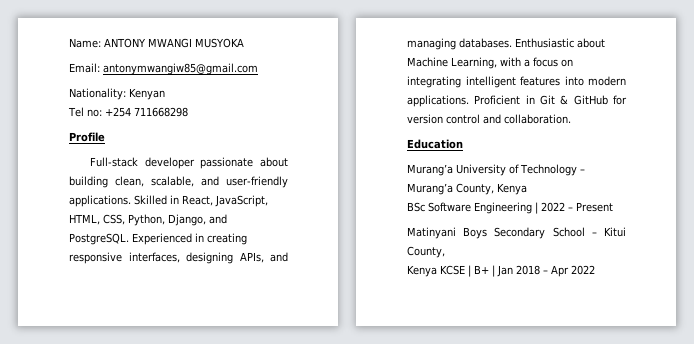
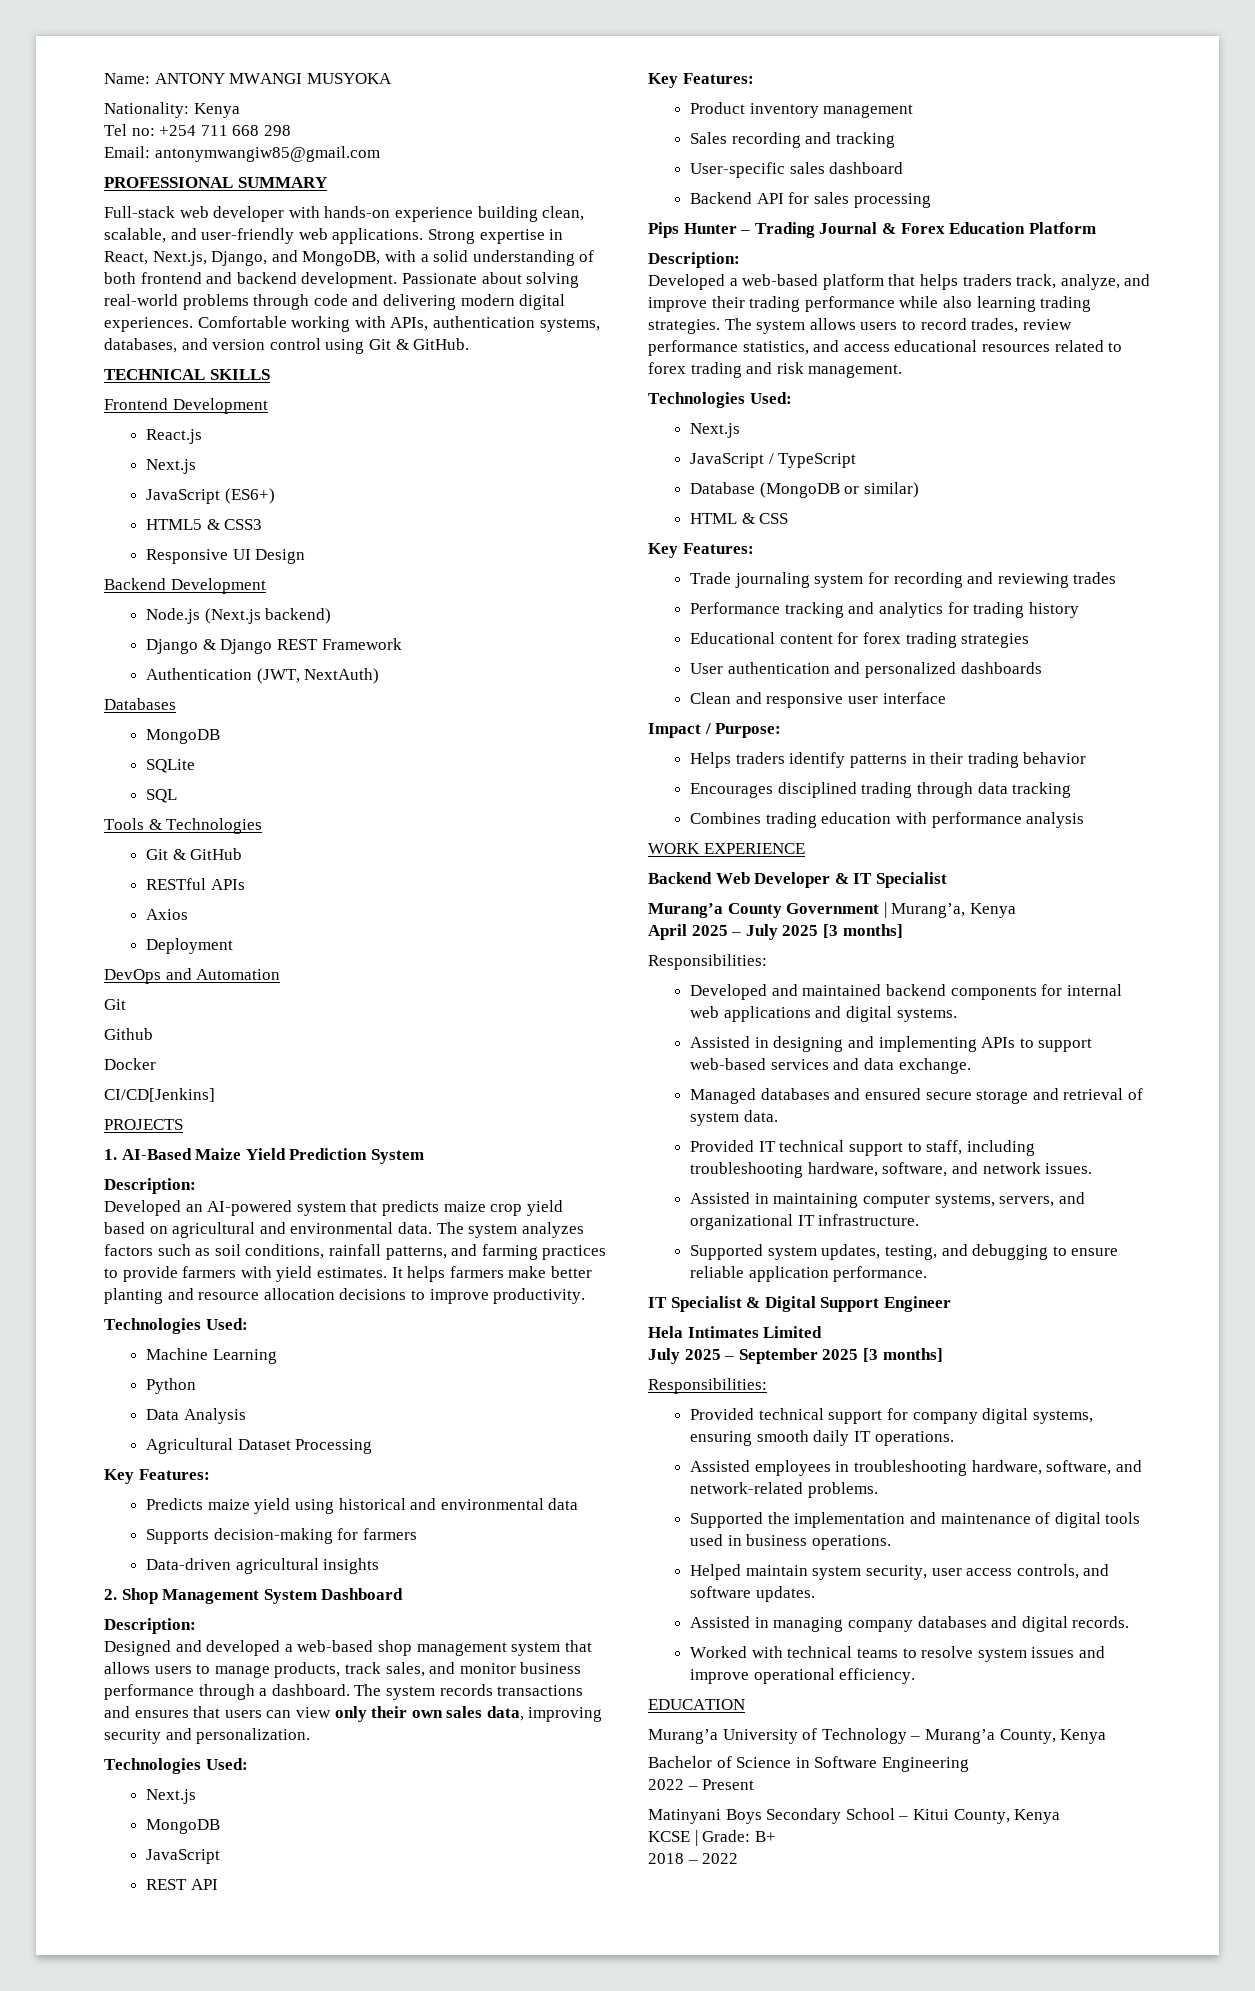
- Email: antonymwangiw85@gmail.com
- Nationality: Kenyan
+ Nationality: Kenya
- Tel no: +254 711668298
- Profile
- Full-stack developer passionate about building clean, scalable, and user-friendly applications. Skilled in React, JavaScript, HTML, CSS, Python, Django, and PostgreSQL. Experienced in creating responsive interfaces, designing APIs, and managing databases. Enthusiastic about Machine Learning, with a focus on integrating intelligent features into modern applications. Proficient in Git & GitHub for version control and collaboration.
- Education
+ Tel no: +254 711 668 298
+ Email: antonymwangiw85@gmail.com
+ PROFESSIONAL SUMMARY
+ Full-stack web developer with hands-on experience building clean, scalable, and user-friendly web applications. Strong expertise in React, Next.js, Django, and MongoDB, with a solid understanding of both frontend and backend development. Passionate about solving real-world problems through code and delivering modern digital experiences. Comfortable working with APIs, authentication systems, databases, and version control using Git & GitHub.
+ TECHNICAL SKILLS
+ Frontend Development
+ React.js
+ Next.js
+ JavaScript (ES6+)
+ HTML5 & CSS3
+ Responsive UI Design
+ Backend Development
+ Node.js (Next.js backend)
+ Django & Django REST Framework
+ Authentication (JWT, NextAuth)
+ Databases
+ MongoDB
+ SQLite
+ SQL
+ Tools & Technologies
+ Git & GitHub
+ RESTful APIs
+ Axios
+ Deployment
+ DevOps and Automation
+ Git
+ Github
+ Docker
+ CI/CD[Jenkins]
+ PROJECTS
+ 1. AI-Based Maize Yield Prediction System
+ Description:
+ Developed an AI-powered system that predicts maize crop yield based on agricultural and environmental data. The system analyzes factors such as soil conditions, rainfall patterns, and farming practices to provide farmers with yield estimates. It helps farmers make better planting and resource allocation decisions to improve productivity.
+ Technologies Used:
+ Machine Learning
+ Python
+ Data Analysis
+ Agricultural Dataset Processing
+ Key Features:
+ Predicts maize yield using historical and environmental data
+ Supports decision-making for farmers
+ Data-driven agricultural insights
+ 2. Shop Management System Dashboard
+ Description:
+ Designed and developed a web-based shop management system that allows users to manage products, track sales, and monitor business performance through a dashboard. The system records transactions and ensures that users can view only their own sales data, improving security and personalization.
+ Technologies Used:
+ Next.js
+ MongoDB
+ JavaScript
+ REST API
+ Key Features:
+ Product inventory management
+ Sales recording and tracking
+ User-specific sales dashboard
+ Backend API for sales processing
+ Pips Hunter – Trading Journal & Forex Education Platform
+ Description:
+ Developed a web-based platform that helps traders track, analyze, and improve their trading performance while also learning trading strategies. The system allows users to record trades, review performance statistics, and access educational resources related to forex trading and risk management.
+ Technologies Used:
+ Next.js
+ JavaScript / TypeScript
+ Database (MongoDB or similar)
+ HTML & CSS
+ Key Features:
+ Trade journaling system for recording and reviewing trades
+ Performance tracking and analytics for trading history
+ Educational content for forex trading strategies
+ User authentication and personalized dashboards
+ Clean and responsive user interface
+ Impact / Purpose:
+ Helps traders identify patterns in their trading behavior
+ Encourages disciplined trading through data tracking
+ Combines trading education with performance analysis
+ WORK EXPERIENCE
+ Backend Web Developer & IT Specialist
+ Murang’a County Government | Murang’a, Kenya
+ April 2025 – July 2025 [3 months]
+ Responsibilities:
+ Developed and maintained backend components for internal web applications and digital systems.
+ Assisted in designing and implementing APIs to support web-based services and data exchange.
+ Managed databases and ensured secure storage and retrieval of system data.
+ Provided IT technical support to staff, including troubleshooting hardware, software, and network issues.
+ Assisted in maintaining computer systems, servers, and organizational IT infrastructure.
+ Supported system updates, testing, and debugging to ensure reliable application performance.
+ IT Specialist & Digital Support Engineer
+ Hela Intimates Limited
+ July 2025 – September 2025 [3 months]
+ Responsibilities:
+ Provided technical support for company digital systems, ensuring smooth daily IT operations.
+ Assisted employees in troubleshooting hardware, software, and network-related problems.
+ Supported the implementation and maintenance of digital tools used in business operations.
+ Helped maintain system security, user access controls, and software updates.
+ Assisted in managing company databases and digital records.
+ Worked with technical teams to resolve system issues and improve operational efficiency.
+ EDUCATION
- BSc Software Engineering | 2022 – Present
+ Bachelor of Science in Software Engineering
+ 2022 – Present
- Matinyani Boys Secondary School – Kitui County,
- Kenya KCSE | B+ | Jan 2018 – Apr 2022
+ Matinyani Boys Secondary School – Kitui County, Kenya
+ KCSE | Grade: B+
+ 2018 – 2022

